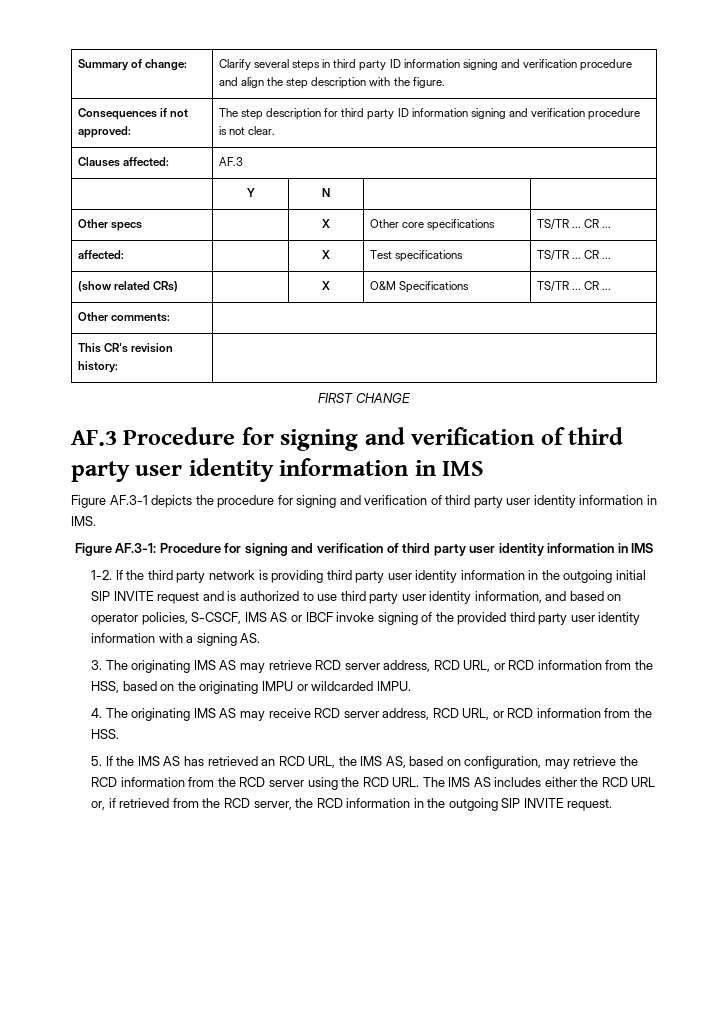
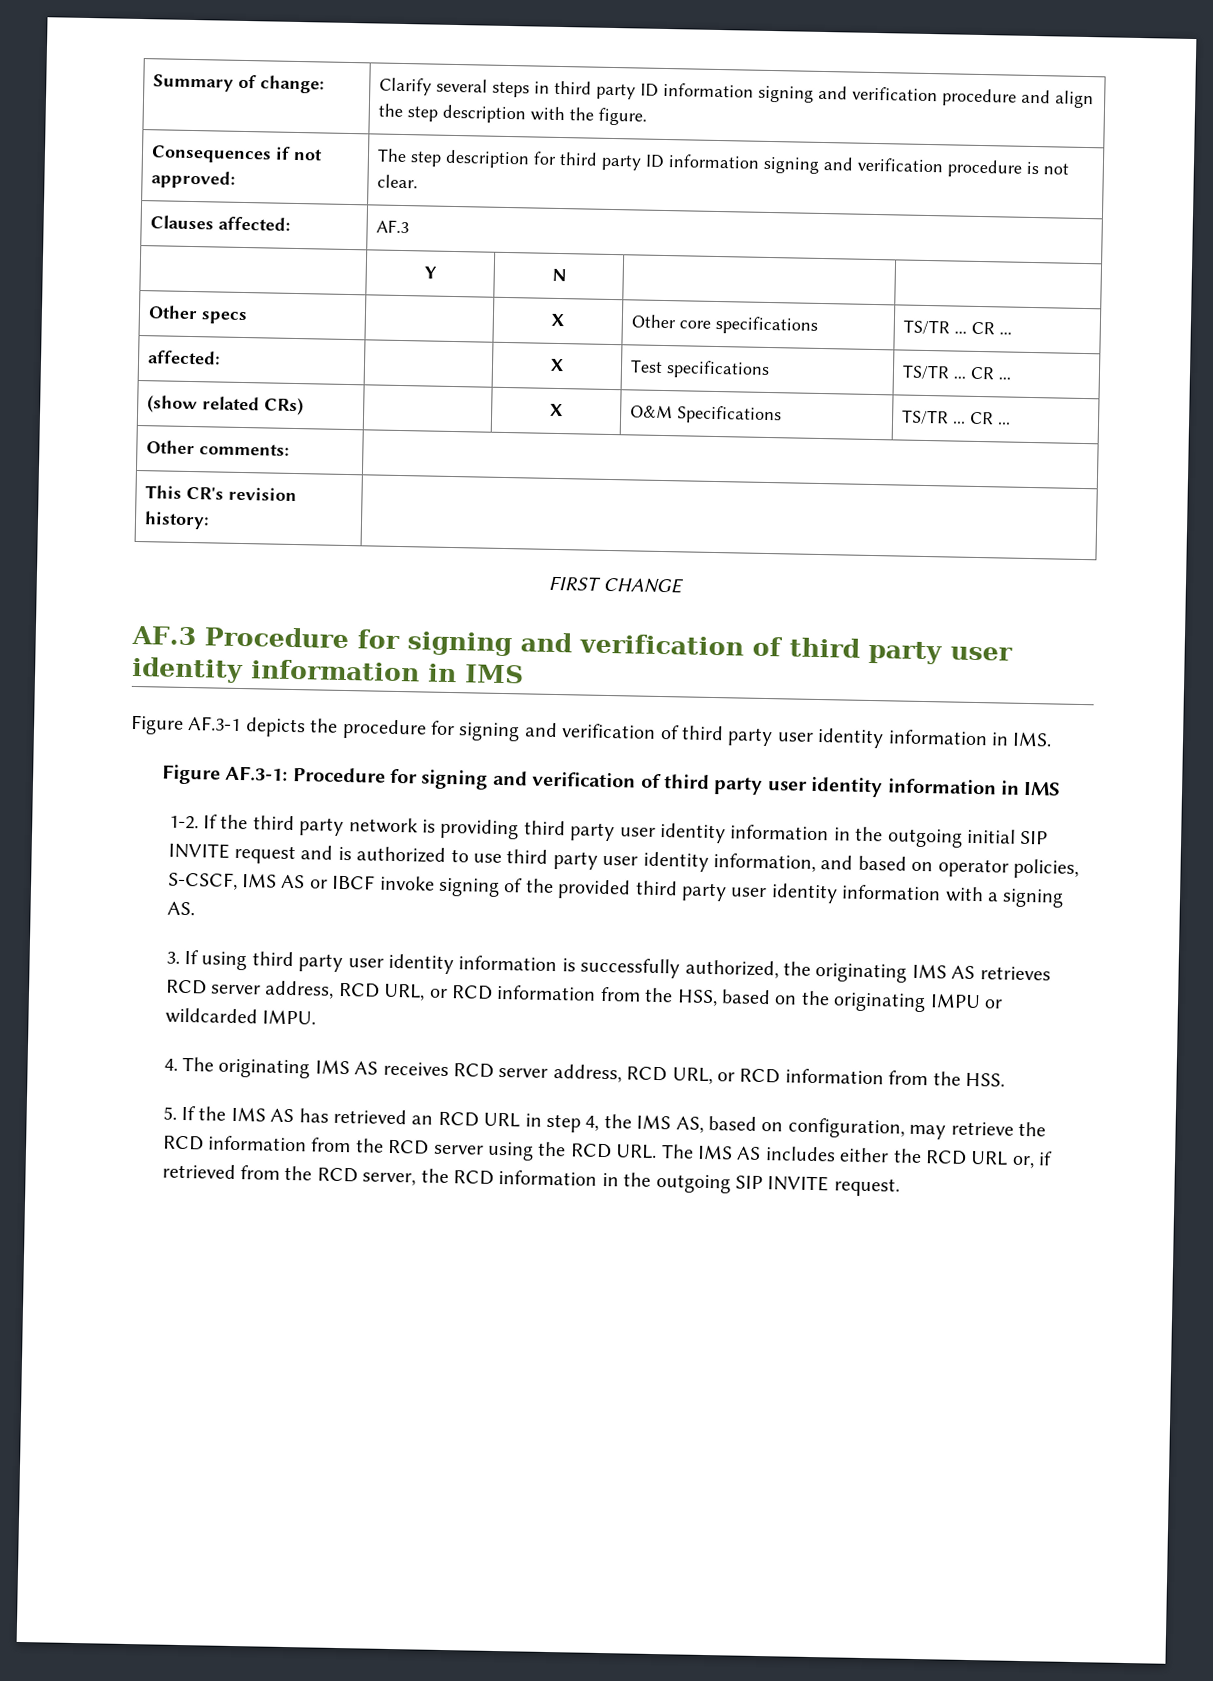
- 3. The originating IMS AS may retrieve RCD server address, RCD URL, or RCD information from the HSS, based on the originating IMPU or wildcarded IMPU.
+ 3. If using third party user identity information is successfully authorized, the originating IMS AS retrieves RCD server address, RCD URL, or RCD information from the HSS, based on the originating IMPU or wildcarded IMPU.
- 4. The originating IMS AS may receive RCD server address, RCD URL, or RCD information from the HSS.
+ 4. The originating IMS AS receives RCD server address, RCD URL, or RCD information from the HSS.
- 5. If the IMS AS has retrieved an RCD URL, the IMS AS, based on configuration, may retrieve the RCD information from the RCD server using the RCD URL. The IMS AS includes either the RCD URL or, if retrieved from the RCD server, the RCD information in the outgoing SIP INVITE request.
+ 5. If the IMS AS has retrieved an RCD URL in step 4, the IMS AS, based on configuration, may retrieve the RCD information from the RCD server using the RCD URL. The IMS AS includes either the RCD URL or, if retrieved from the RCD server, the RCD information in the outgoing SIP INVITE request.

